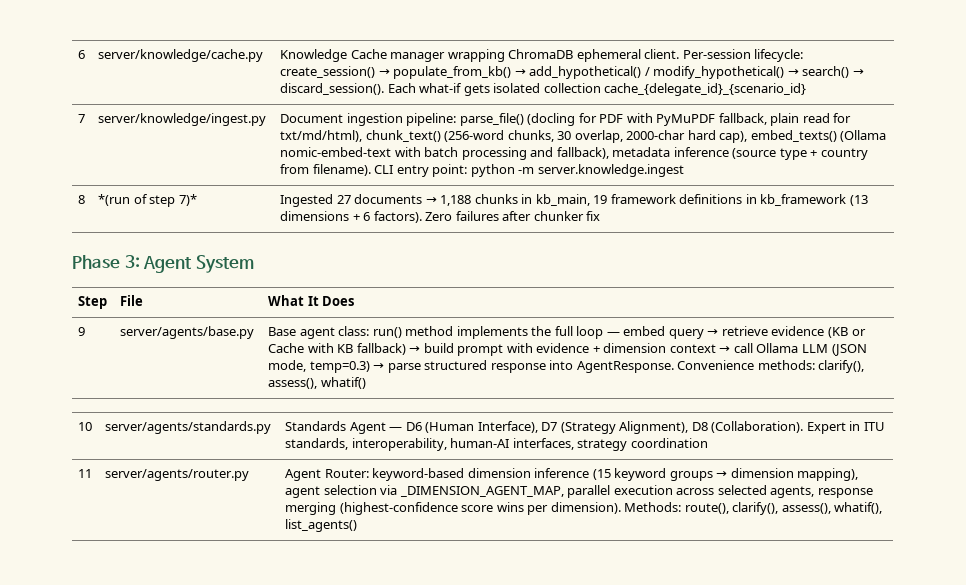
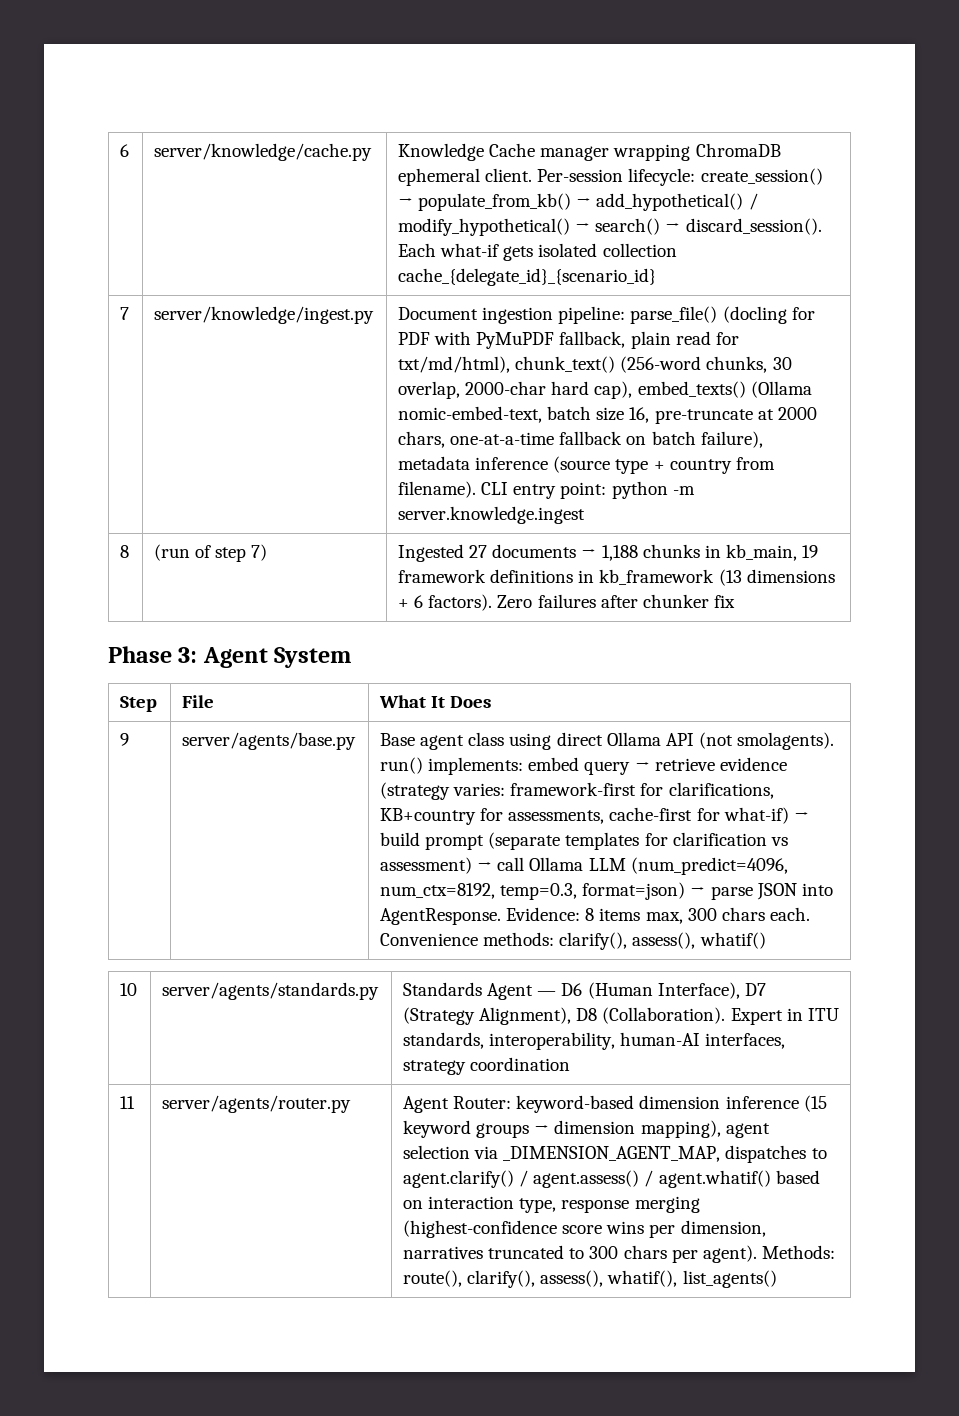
- Document ingestion pipeline: parse_file() (docling for PDF with PyMuPDF fallback, plain read for txt/md/html), chunk_text() (256-word chunks, 30 overlap, 2000-char hard cap), embed_texts() (Ollama nomic-embed-text with batch processing and fallback), metadata inference (source type + country from filename).
+ Document ingestion pipeline: parse_file() (docling for PDF with PyMuPDF fallback, plain read for txt/md/html), chunk_text() (256-word chunks, 30 overlap, 2000-char hard cap), embed_texts() (Ollama nomic-embed-text, batch size 16, pre-truncate at 2000 chars, one-at-a-time fallback on batch failure), metadata inference (source type + country from filename).
- 8 | *(run of step 7)* | Ingested 27 documents → 1,188 chunks in kb_main, 19 framework definitions in kb_framework (13 dimensions + 6 factors). Zero failures after chunker fix
+ 8 | (run of step 7) | Ingested 27 documents → 1,188 chunks in kb_main, 19 framework definitions in kb_framework (13 dimensions + 6 factors). Zero failures after chunker fix
- Base agent class: run() method implements the full loop — embed query → retrieve evidence (KB or Cache with KB fallback) → build prompt with evidence + dimension context → call Ollama LLM (JSON mode, temp=0.3) → parse structured response into AgentResponse.
+ Base agent class using direct Ollama API (not smolagents). run() implements: embed query → retrieve evidence (strategy varies: framework-first for clarifications, KB+country for assessments, cache-first for what-if) → build prompt (separate templates for clarification vs assessment) → call Ollama LLM (num_predict=4096, num_ctx=8192, temp=0.3, format=json) → parse JSON into AgentResponse. Evidence: 8 items max, 300 chars each.
- Agent Router: keyword-based dimension inference (15 keyword groups → dimension mapping), agent selection via _DIMENSION_AGENT_MAP, parallel execution across selected agents, response merging (highest-confidence score wins per dimension).
+ Agent Router: keyword-based dimension inference (15 keyword groups → dimension mapping), agent selection via _DIMENSION_AGENT_MAP, dispatches to agent.clarify() / agent.assess() / agent.whatif() based on interaction type, response merging (highest-confidence score wins per dimension, narratives truncated to 300 chars per agent).

